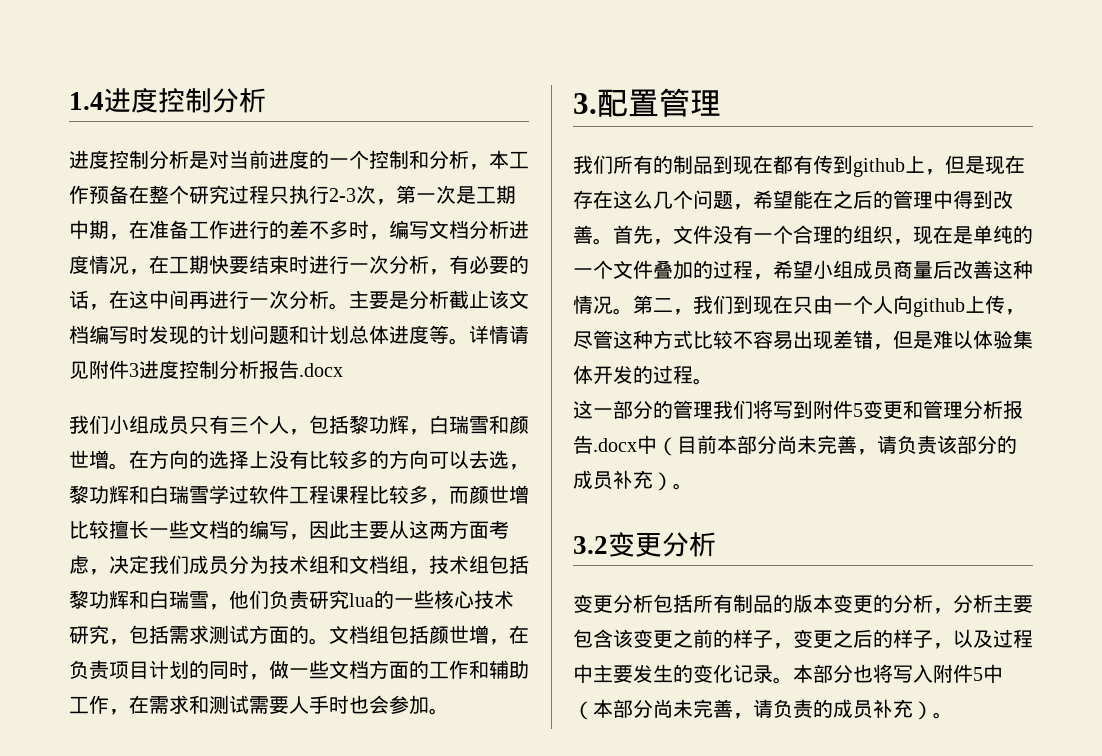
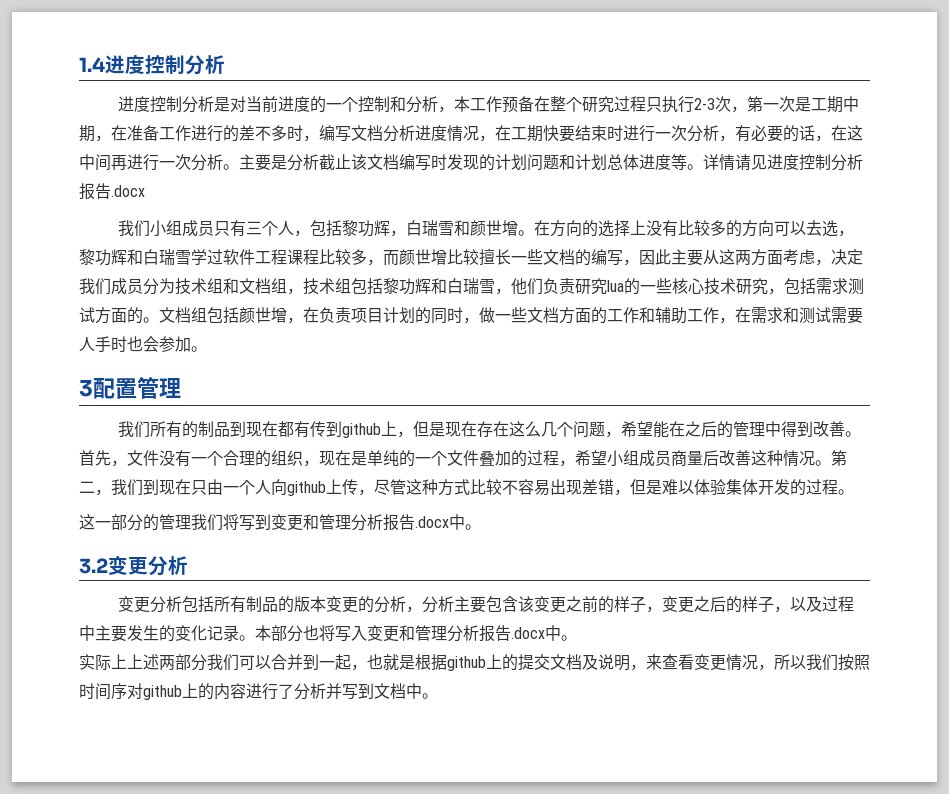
- 详情请见附件3进度控制分析报告.docx
+ 详情请见进度控制分析报告.docx
- 3.配置管理
+ 3配置管理
- 这一部分的管理我们将写到附件5变更和管理分析报告.docx中（目前本部分尚未完善，请负责该部分的成员补充）。
+ 这一部分的管理我们将写到变更和管理分析报告.docx中。
- 本部分也将写入附件5中（本部分尚未完善，请负责的成员补充）。
+ 本部分也将写入变更和管理分析报告.docx中。
+ 实际上上述两部分我们可以合并到一起，也就是根据github上的提交文档及说明，来查看变更情况，所以我们按照时间序对github上的内容进行了分析并写到文档中。

